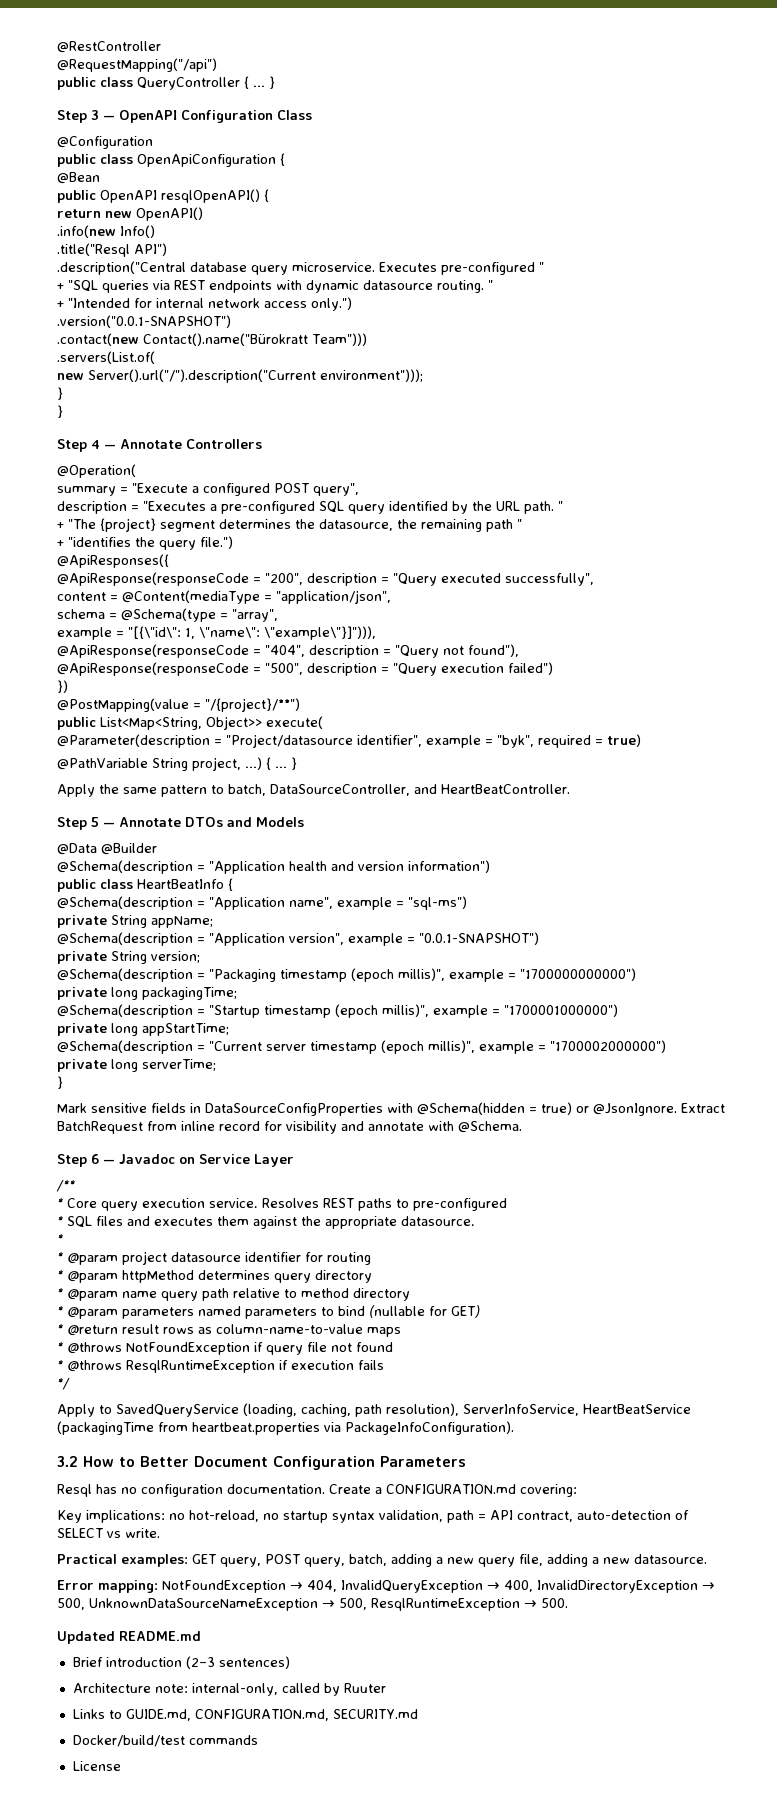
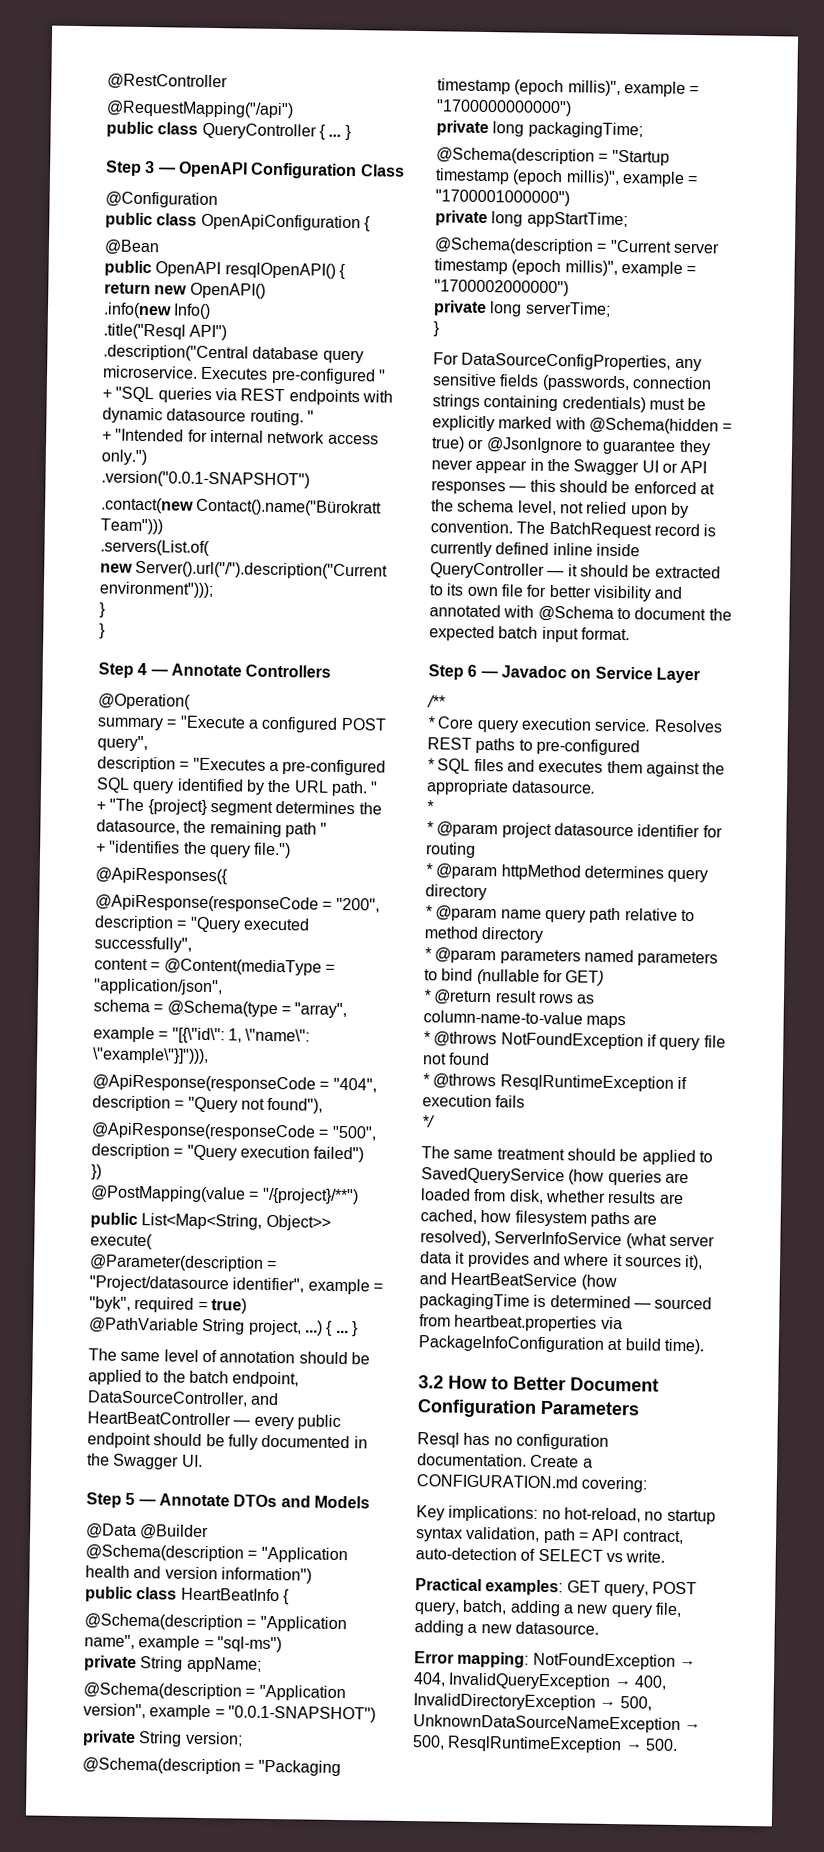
- Apply the same pattern to batch, DataSourceController, and HeartBeatController.
+ The same level of annotation should be applied to the batch endpoint, DataSourceController, and HeartBeatController — every public endpoint should be fully documented in the Swagger UI.
- Mark sensitive fields in DataSourceConfigProperties with @Schema(hidden = true) or @JsonIgnore. Extract BatchRequest from inline record for visibility and annotate with @Schema.
+ For DataSourceConfigProperties, any sensitive fields (passwords, connection strings containing credentials) must be explicitly marked with @Schema(hidden = true) or @JsonIgnore to guarantee they never appear in the Swagger UI or API responses — this should be enforced at the schema level, not relied upon by convention. The BatchRequest record is currently defined inline inside QueryController — it should be extracted to its own file for better visibility and annotated with @Schema to document the expected batch input format.
- Apply to SavedQueryService (loading, caching, path resolution), ServerInfoService, HeartBeatService (packagingTime from heartbeat.properties via PackageInfoConfiguration).
+ The same treatment should be applied to SavedQueryService (how queries are loaded from disk, whether results are cached, how filesystem paths are resolved), ServerInfoService (what server data it provides and where it sources it), and HeartBeatService (how packagingTime is determined — sourced from heartbeat.properties via PackageInfoConfiguration at build time).
- Updated README.md
- Brief introduction (2–3 sentences)
- Architecture note: internal-only, called by Ruuter
- Links to GUIDE.md, CONFIGURATION.md, SECURITY.md
- Docker/build/test commands
- License

